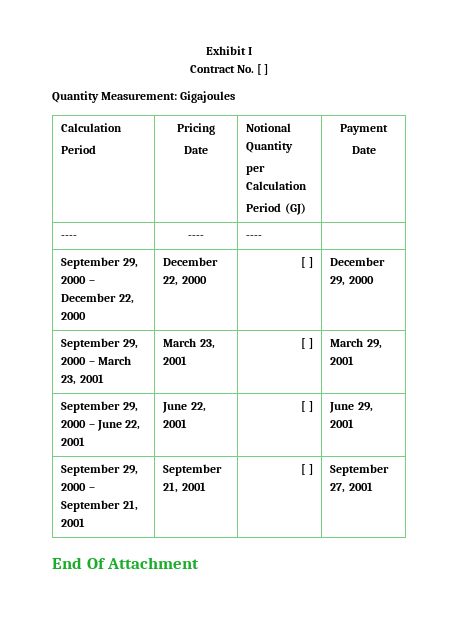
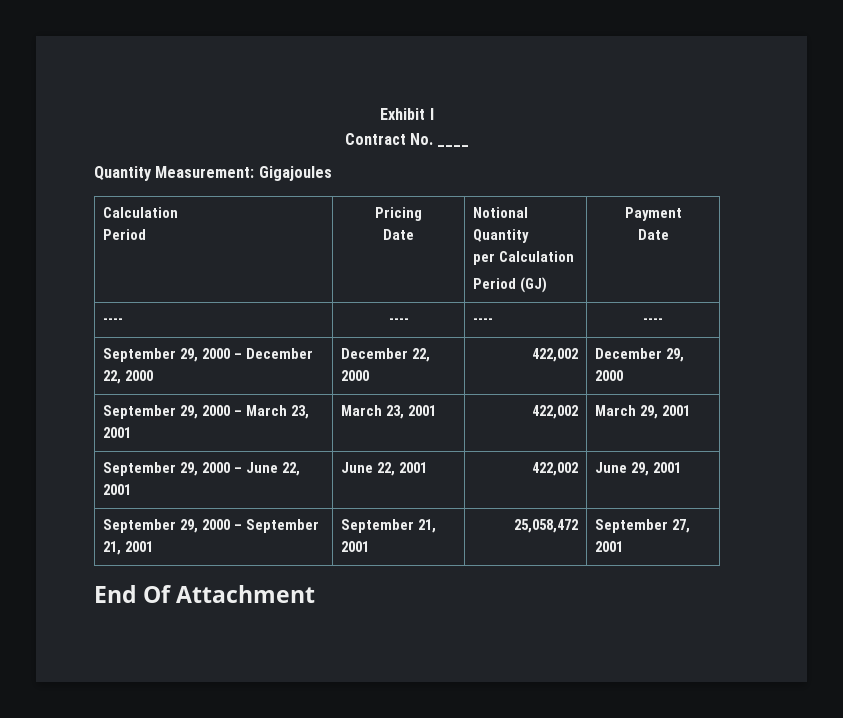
- Contract No. [ ]
+ Contract No. ____
- ---- | ---- | ---- |
+ ---- | ---- | ---- | ----
- September 29, 2000 – December 22, 2000 | December 22, 2000 | [ ] | December 29, 2000
+ September 29, 2000 – December 22, 2000 | December 22, 2000 | 422,002 | December 29, 2000
- September 29, 2000 – March 23, 2001 | March 23, 2001 | [ ] | March 29, 2001
+ September 29, 2000 – March 23, 2001 | March 23, 2001 | 422,002 | March 29, 2001
- September 29, 2000 – June 22, 2001 | June 22, 2001 | [ ] | June 29, 2001
+ September 29, 2000 – June 22, 2001 | June 22, 2001 | 422,002 | June 29, 2001
- September 29, 2000 – September 21, 2001 | September 21, 2001 | [ ] | September 27, 2001
+ September 29, 2000 – September 21, 2001 | September 21, 2001 | 25,058,472 | September 27, 2001

